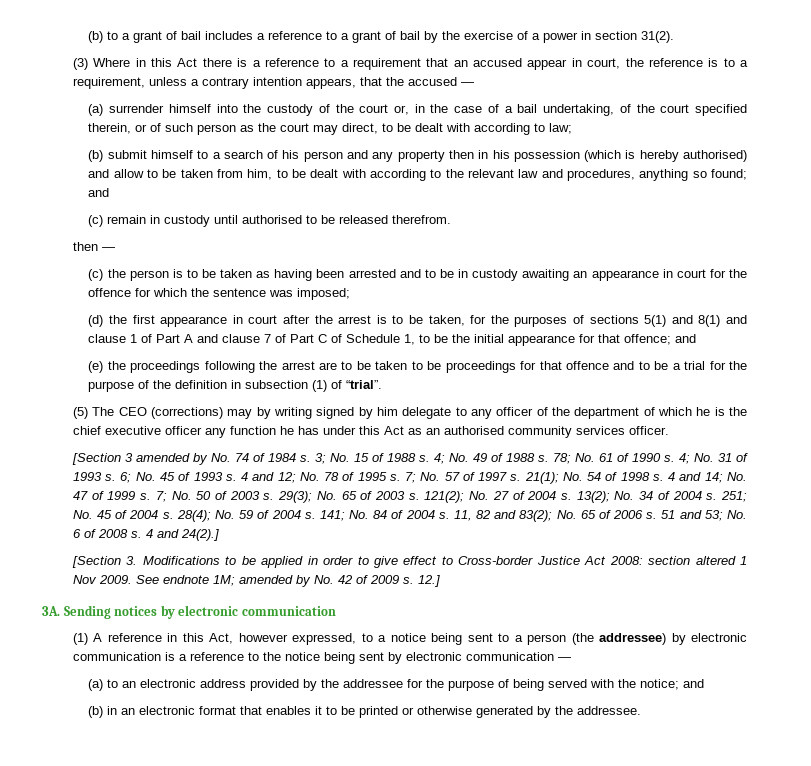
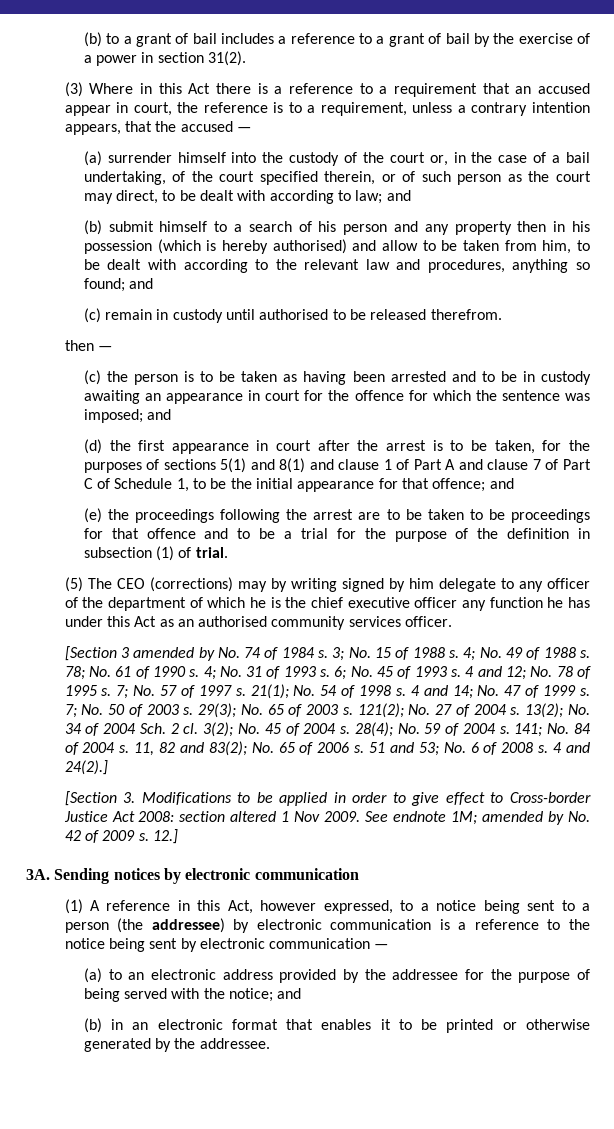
- (a) surrender himself into the custody of the court or, in the case of a bail undertaking, of the court specified therein, or of such person as the court may direct, to be dealt with according to law;
+ (a) surrender himself into the custody of the court or, in the case of a bail undertaking, of the court specified therein, or of such person as the court may direct, to be dealt with according to law; and
- (c) the person is to be taken as having been arrested and to be in custody awaiting an appearance in court for the offence for which the sentence was imposed;
+ (c) the person is to be taken as having been arrested and to be in custody awaiting an appearance in court for the offence for which the sentence was imposed; and
- (e) the proceedings following the arrest are to be taken to be proceedings for that offence and to be a trial for the purpose of the definition in subsection (1) of “trial”.
+ (e) the proceedings following the arrest are to be taken to be proceedings for that offence and to be a trial for the purpose of the definition in subsection (1) of trial.
- 13(2); No. 34 of 2004 s. 251; No. 45 of 2004 s.
+ 13(2); No. 34 of 2004 Sch. 2 cl. 3(2); No. 45 of 2004 s.

